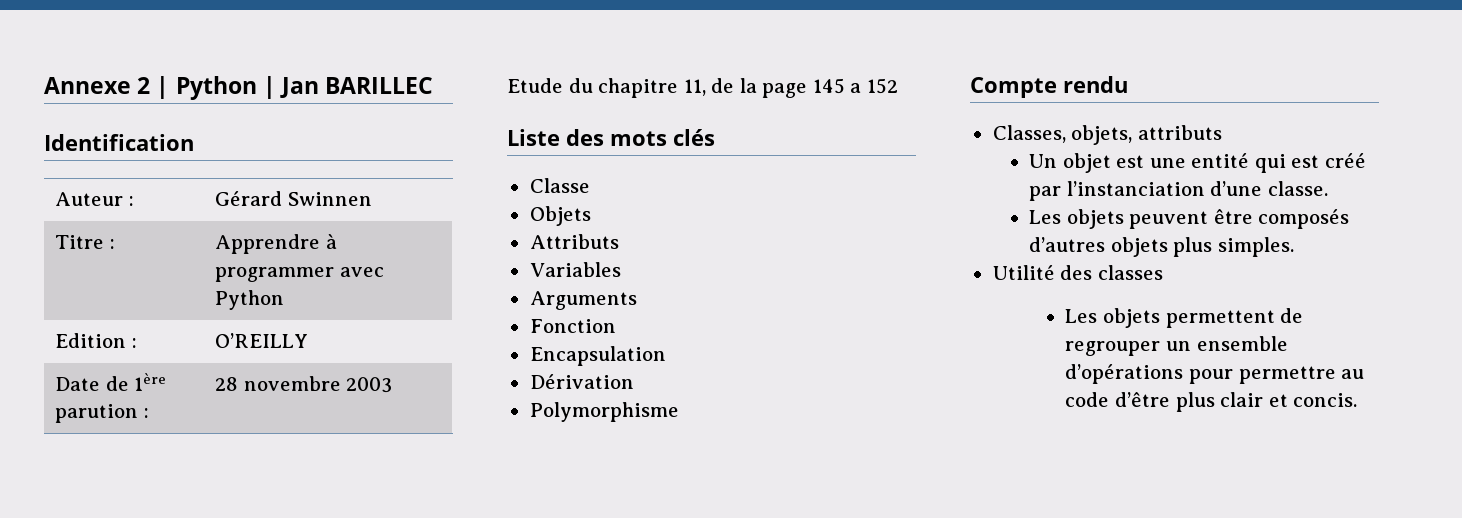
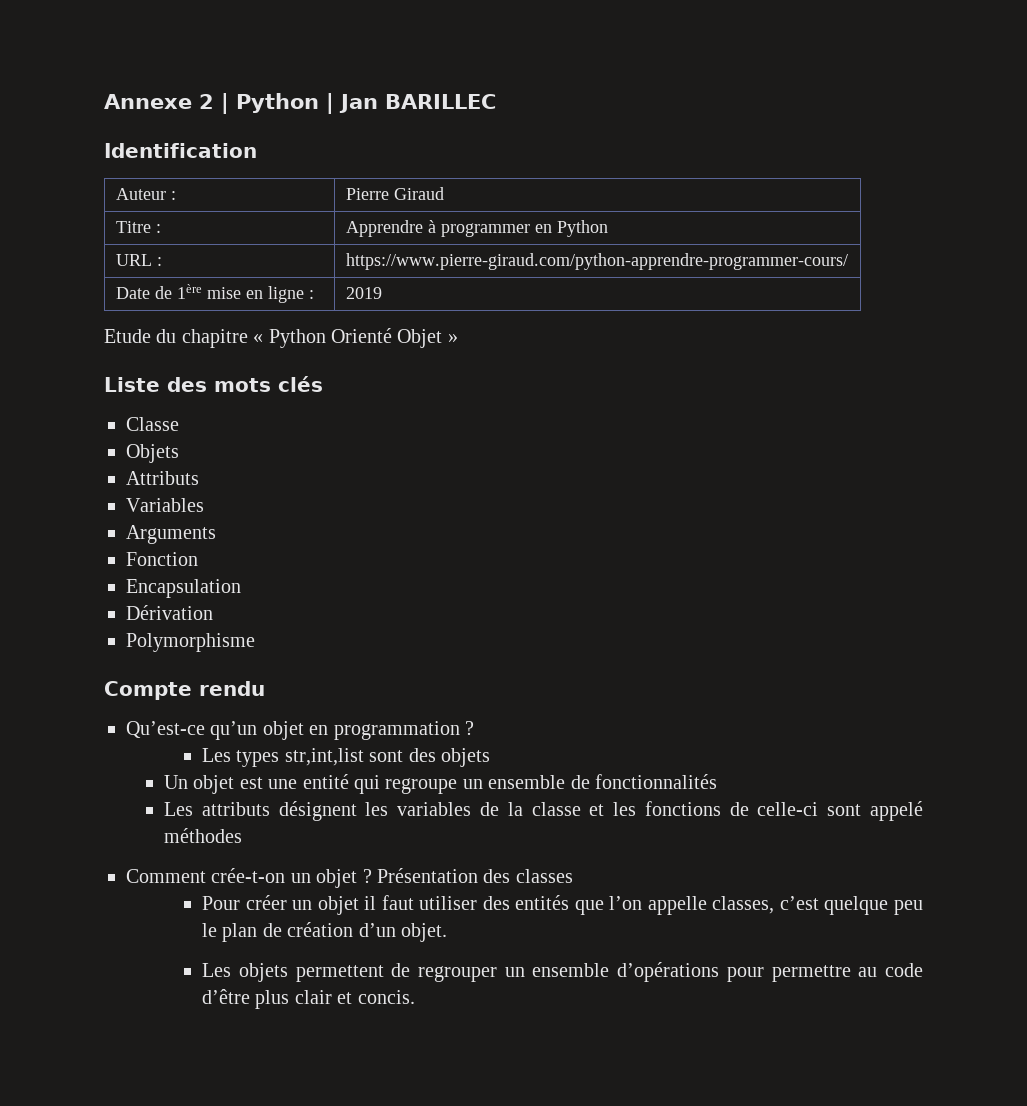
- Auteur : | Gérard Swinnen
+ Auteur : | Pierre Giraud
- Titre : | Apprendre à programmer avec Python
+ Titre : | Apprendre à programmer en Python
- Edition : | O’REILLY
+ URL : | https://www.pierre-giraud.com/python-apprendre-programmer-cours/
- Date de 1ère parution : | 28 novembre 2003
- Etude du chapitre 11, de la page 145 a 152
+ Date de 1ère mise en ligne : | 2019
+ Etude du chapitre « Python Orienté Objet »
- Classes, objets, attributs
+ Qu’est-ce qu’un objet en programmation ?
+ Les types str,int,list sont des objets
- Un objet est une entité qui est créé par l’instanciation d’une classe.
- Les objets peuvent être composés d’autres objets plus simples.
- Utilité des classes
+ Un objet est une entité qui regroupe un ensemble de fonctionnalités
+ Les attributs désignent les variables de la classe et les fonctions de celle-ci sont appelé méthodes
+ Comment crée-t-on un objet ? Présentation des classes
+ Pour créer un objet il faut utiliser des entités que l’on appelle classes, c’est quelque peu le plan de création d’un objet.

